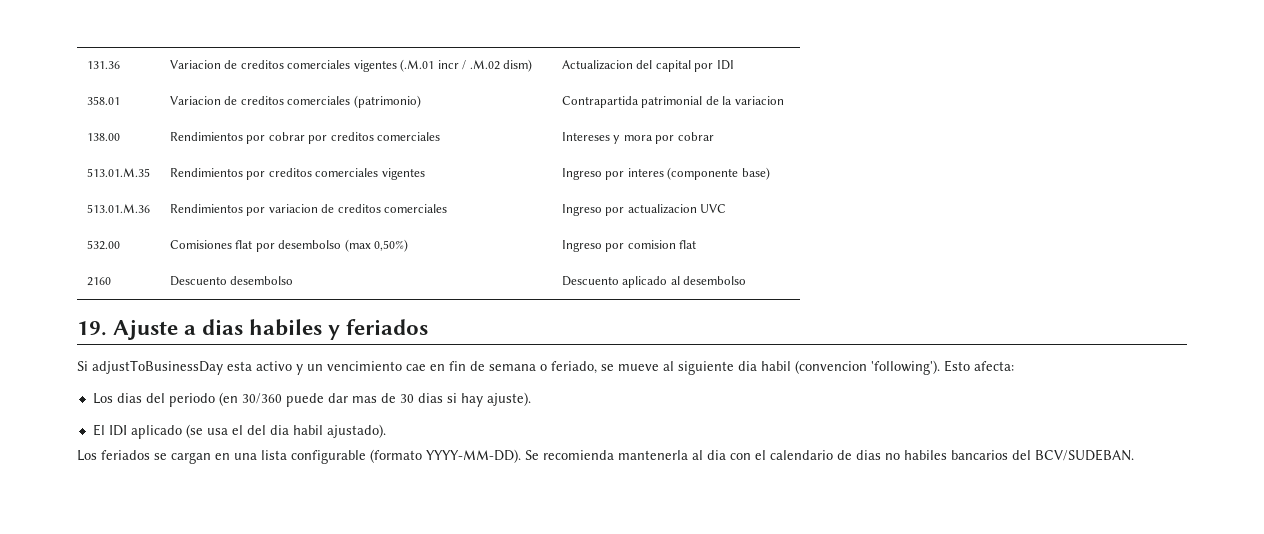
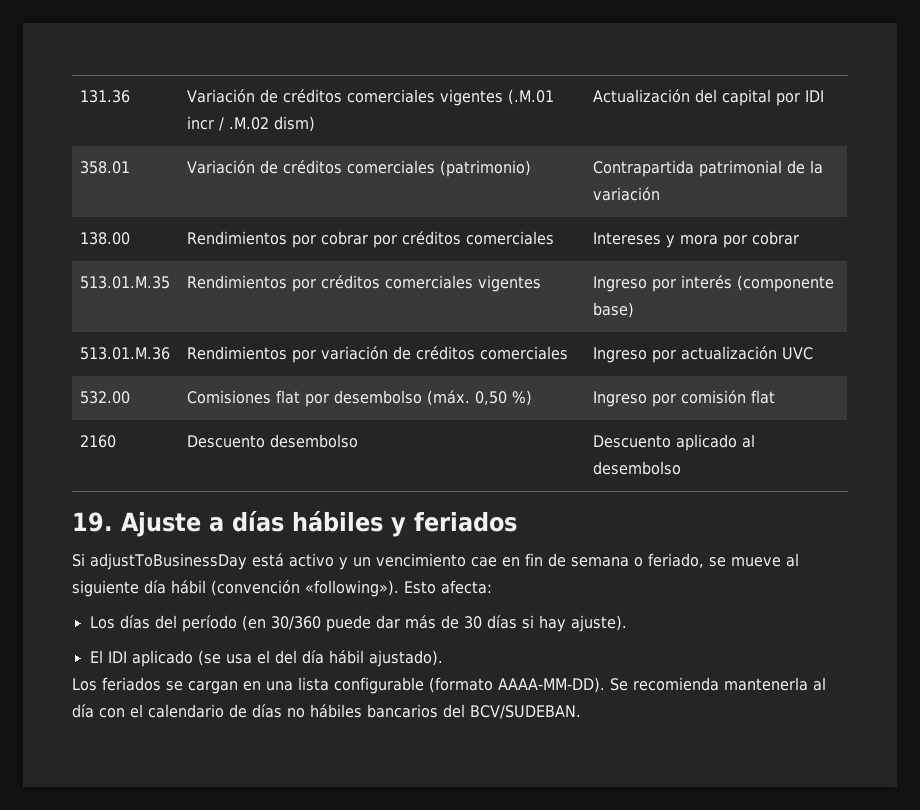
- 131.36 | Variacion de creditos comerciales vigentes (.M.01 incr / .M.02 dism) | Actualizacion del capital por IDI
+ 131.36 | Variación de créditos comerciales vigentes (.M.01 incr / .M.02 dism) | Actualización del capital por IDI
- 358.01 | Variacion de creditos comerciales (patrimonio) | Contrapartida patrimonial de la variacion
+ 358.01 | Variación de créditos comerciales (patrimonio) | Contrapartida patrimonial de la variación
- 138.00 | Rendimientos por cobrar por creditos comerciales | Intereses y mora por cobrar
+ 138.00 | Rendimientos por cobrar por créditos comerciales | Intereses y mora por cobrar
- 513.01.M.35 | Rendimientos por creditos comerciales vigentes | Ingreso por interes (componente base)
+ 513.01.M.35 | Rendimientos por créditos comerciales vigentes | Ingreso por interés (componente base)
- 513.01.M.36 | Rendimientos por variacion de creditos comerciales | Ingreso por actualizacion UVC
+ 513.01.M.36 | Rendimientos por variación de créditos comerciales | Ingreso por actualización UVC
- 532.00 | Comisiones flat por desembolso (max 0,50%) | Ingreso por comision flat
+ 532.00 | Comisiones flat por desembolso (máx. 0,50 %) | Ingreso por comisión flat
- 19. Ajuste a dias habiles y feriados
+ 19. Ajuste a días hábiles y feriados
- Si adjustToBusinessDay esta activo y un vencimiento cae en fin de semana o feriado, se mueve al siguiente dia habil (convencion 'following').
+ Si adjustToBusinessDay está activo y un vencimiento cae en fin de semana o feriado, se mueve al siguiente día hábil (convención «following»).
- Los dias del periodo (en 30/360 puede dar mas de 30 dias si hay ajuste).
+ Los días del período (en 30/360 puede dar más de 30 días si hay ajuste).
- El IDI aplicado (se usa el del dia habil ajustado).
+ El IDI aplicado (se usa el del día hábil ajustado).
- Los feriados se cargan en una lista configurable (formato YYYY-MM-DD).
+ Los feriados se cargan en una lista configurable (formato AAAA-MM-DD).
- Se recomienda mantenerla al dia con el calendario de dias no habiles bancarios del BCV/SUDEBAN.
+ Se recomienda mantenerla al día con el calendario de días no hábiles bancarios del BCV/SUDEBAN.

